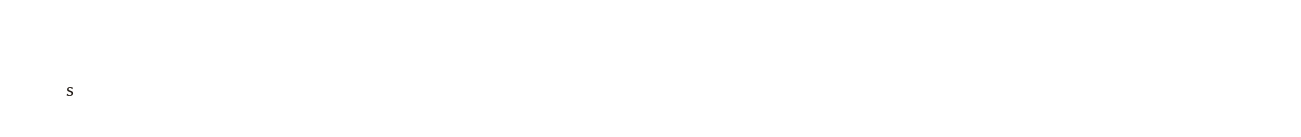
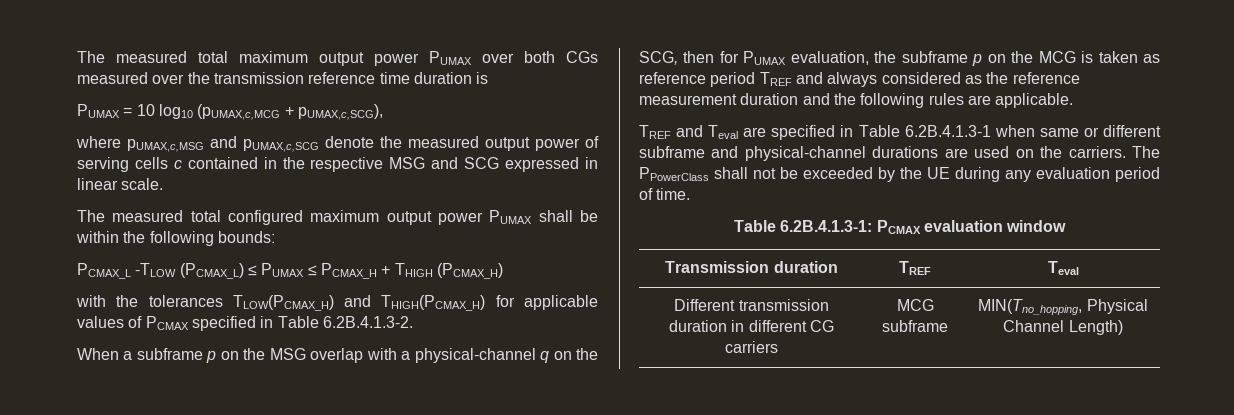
- s
+ The measured total maximum output power PUMAX over both CGs measured over the transmission reference time duration is
+ PUMAX = 10 log10 (pUMAX,c,MCG + pUMAX,c,SCG),
+ where pUMAX,c,MSG and pUMAX,c,SCG denote the measured output power of serving cells c contained in the respective MSG and SCG expressed in linear scale.
+ The measured total configured maximum output power PUMAX shall be within the following bounds:
+ PCMAX_L -TLOW (PCMAX_L) ≤ PUMAX ≤ PCMAX_H + THIGH (PCMAX_H)
+ with the tolerances TLOW(PCMAX_H) and THIGH(PCMAX_H) for applicable values of PCMAX specified in Table 6.2B.4.1.3-2.
+ When a subframe p on the MSG overlap with a physical-channel q on the SCG, then for PUMAX evaluation, the subframe p on the MCG is taken as reference period TREF and always considered as the reference measurement duration and the following rules are applicable.
+ TREF and Teval are specified in Table 6.2B.4.1.3-1 when same or different subframe and physical-channel durations are used on the carriers. The PPowerClass shall not be exceeded by the UE during any evaluation period of time.
+ Table 6.2B.4.1.3-1: PCMAX evaluation window
+ Transmission duration | TREF | Teval
+ Different transmission duration in different CG carriers | MCG subframe | MIN(Tno_hopping, Physical Channel Length)

